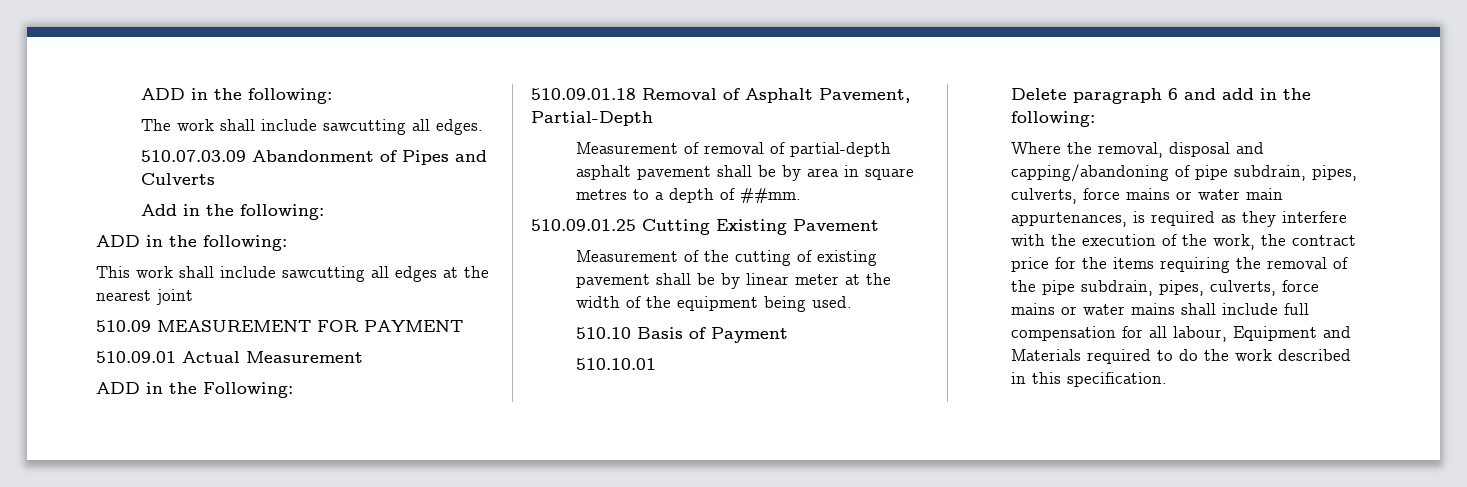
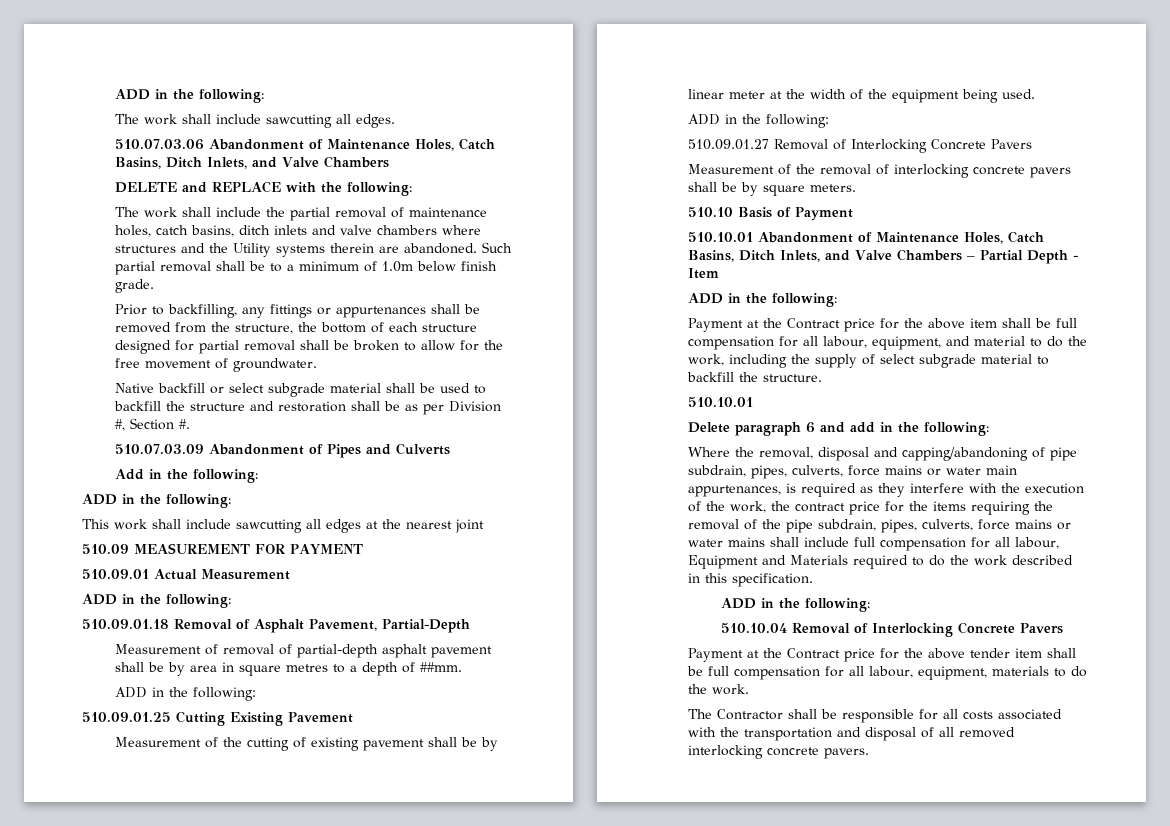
+ 510.07.03.06 Abandonment of Maintenance Holes, Catch Basins, Ditch Inlets, and Valve Chambers
+ DELETE and REPLACE with the following:
+ The work shall include the partial removal of maintenance holes, catch basins, ditch inlets and valve chambers where structures and the Utility systems therein are abandoned. Such partial removal shall be to a minimum of 1.0m below finish grade.
+ Prior to backfilling, any fittings or appurtenances shall be removed from the structure, the bottom of each structure designed for partial removal shall be broken to allow for the free movement of groundwater.
+ Native backfill or select subgrade material shall be used to backfill the structure and restoration shall be as per Division #, Section #.
  510.09.01 Actual Measurement
- ADD in the Following:
+ ADD in the following:
  Measurement of removal of partial-depth asphalt pavement shall be by area in square metres to a depth of ##mm.
+ ADD in the following:
  Measurement of the cutting of existing pavement shall be by linear meter at the width of the equipment being used.
+ ADD in the following:
+ 510.09.01.27 Removal of Interlocking Concrete Pavers
+ Measurement of the removal of interlocking concrete pavers shall be by square meters.
  510.10 Basis of Payment
+ 510.10.01 Abandonment of Maintenance Holes, Catch Basins, Ditch Inlets, and Valve Chambers – Partial Depth - Item
+ ADD in the following:
+ Payment at the Contract price for the above item shall be full compensation for all labour, equipment, and material to do the work, including the supply of select subgrade material to backfill the structure.
  Where the removal, disposal and capping/abandoning of pipe subdrain, pipes, culverts, force mains or water main appurtenances, is required as they interfere with the execution of the work, the contract price for the items requiring the removal of the pipe subdrain, pipes, culverts, force mains or water mains shall include full compensation for all labour, Equipment and Materials required to do the work described in this specification.
+ ADD in the following:
+ 510.10.04 Removal of Interlocking Concrete Pavers
+ Payment at the Contract price for the above tender item shall be full compensation for all labour, equipment, materials to do the work.
+ The Contractor shall be responsible for all costs associated with the transportation and disposal of all removed interlocking concrete pavers.

